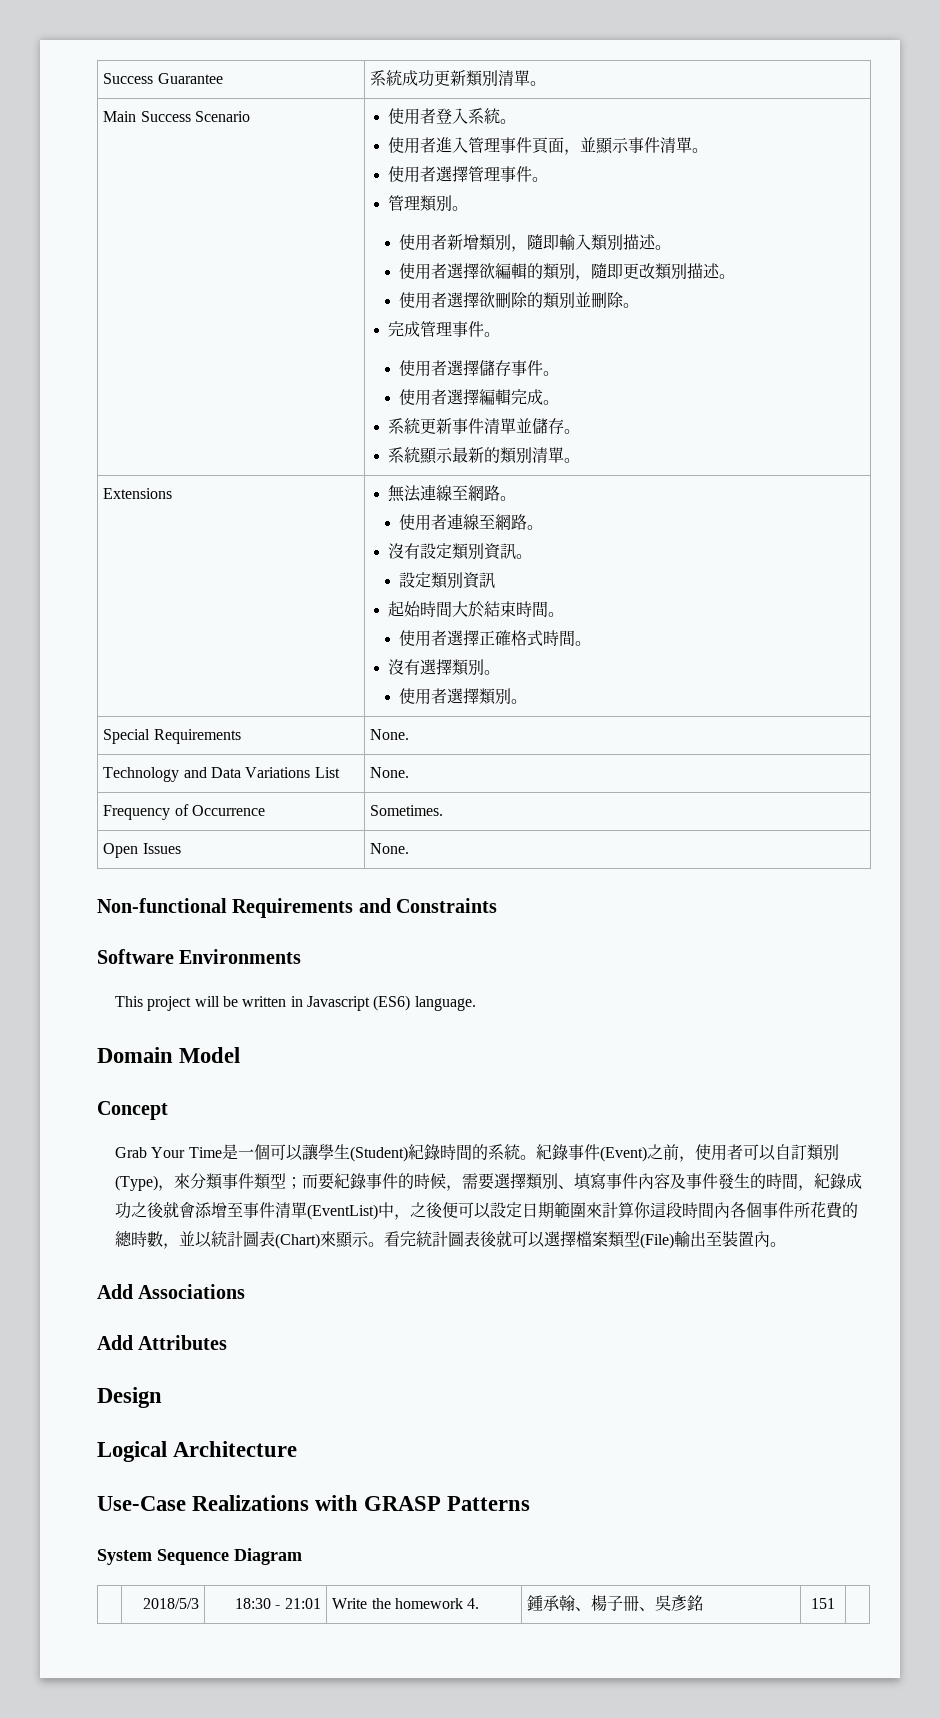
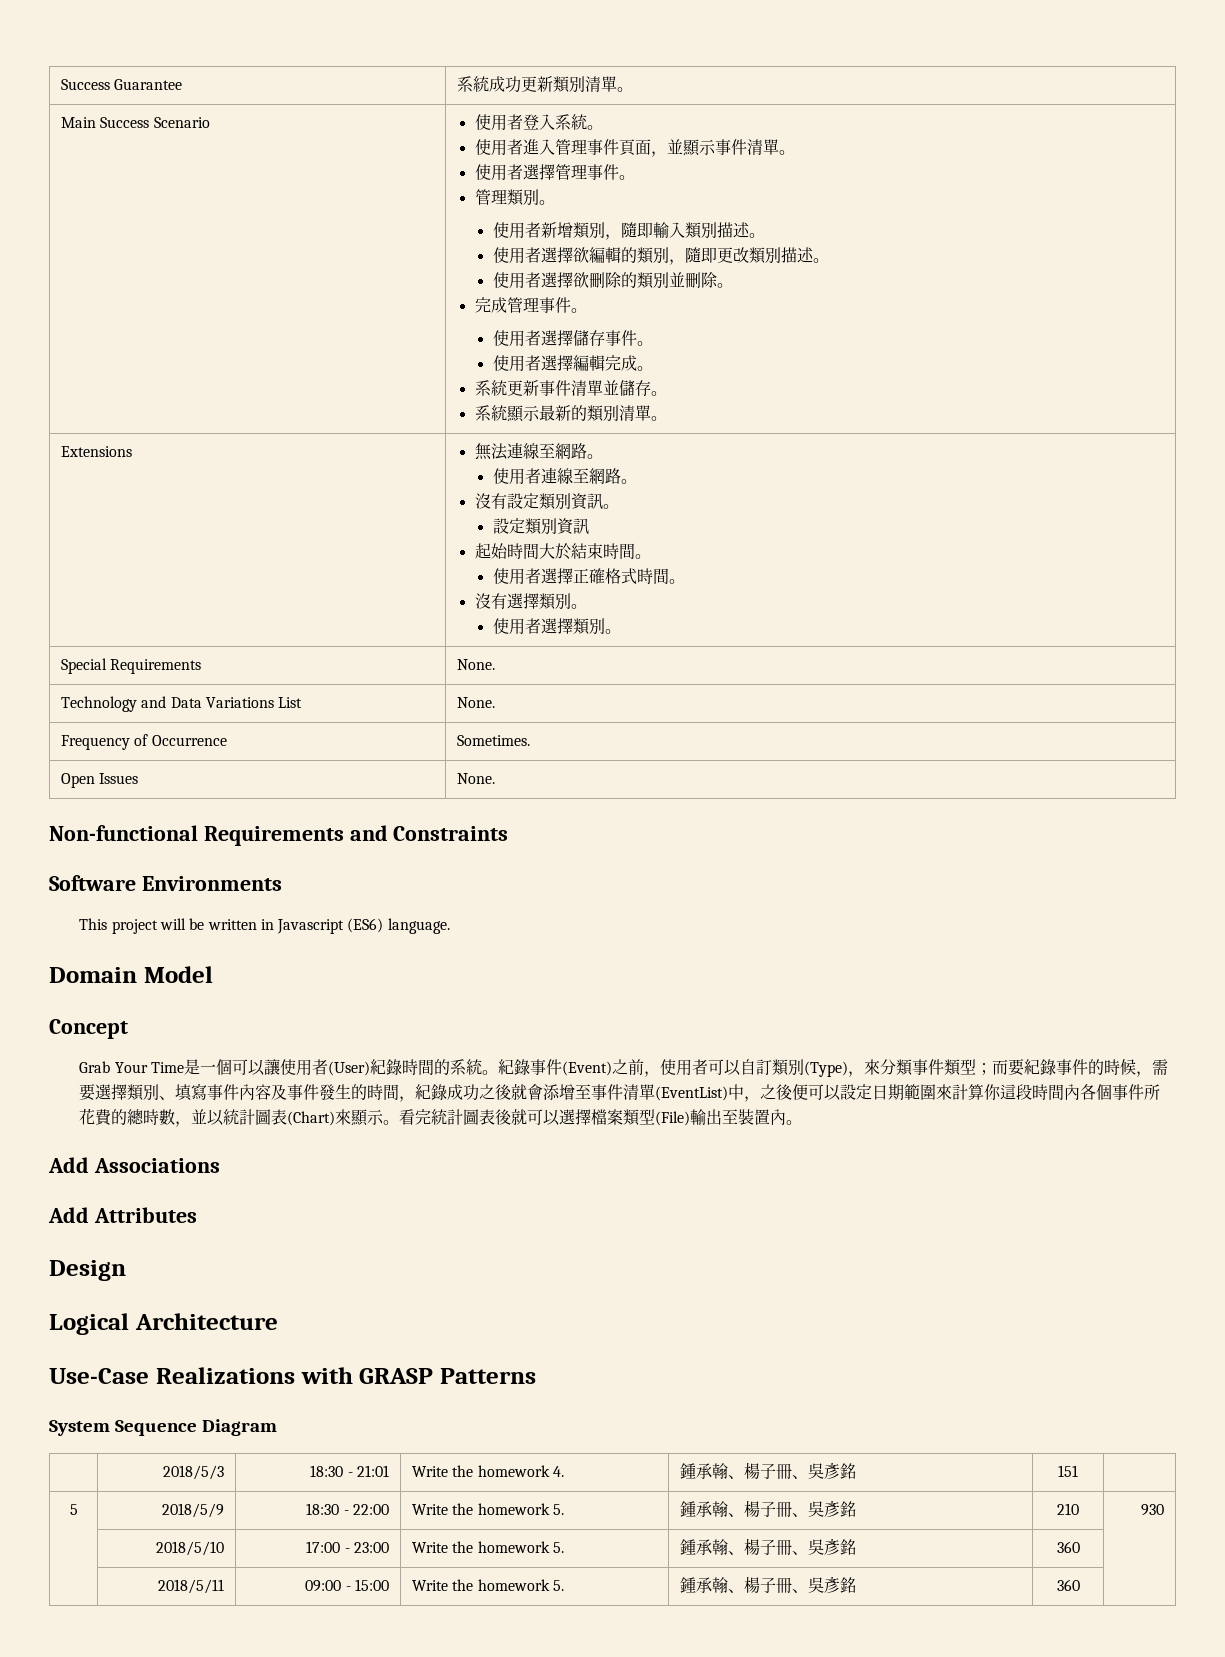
- Grab Your Time是一個可以讓學生(Student)紀錄時間的系統。
+ Grab Your Time是一個可以讓使用者(User)紀錄時間的系統。
+ 5 | 2018/5/9 | 18:30 - 22:00 | Write the homework 5. | 鍾承翰、楊子冊、吳彥銘 | 210 | 930
+ | 2018/5/10 | 17:00 - 23:00 | Write the homework 5. | 鍾承翰、楊子冊、吳彥銘 | 360 |
+ | 2018/5/11 | 09:00 - 15:00 | Write the homework 5. | 鍾承翰、楊子冊、吳彥銘 | 360 |

